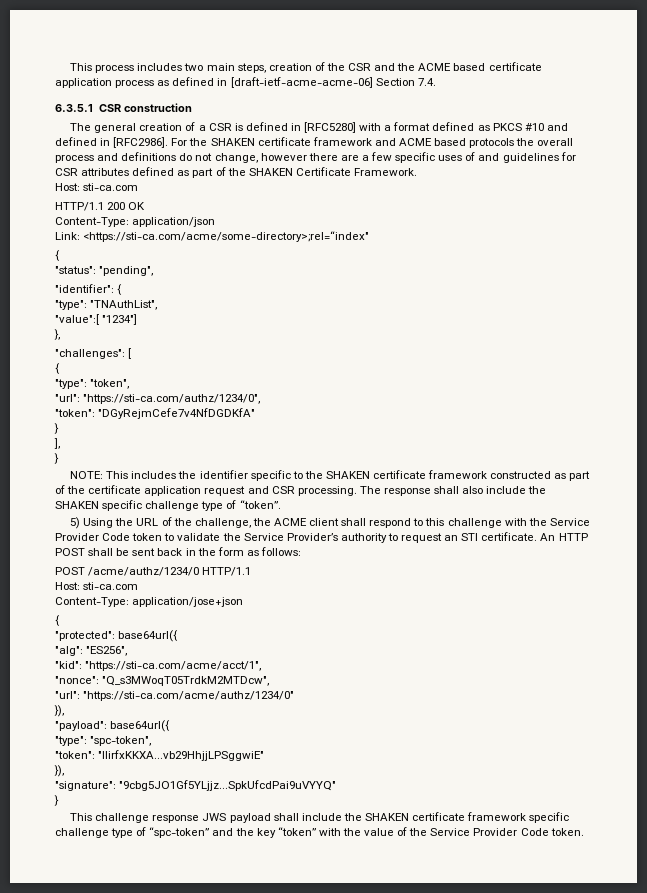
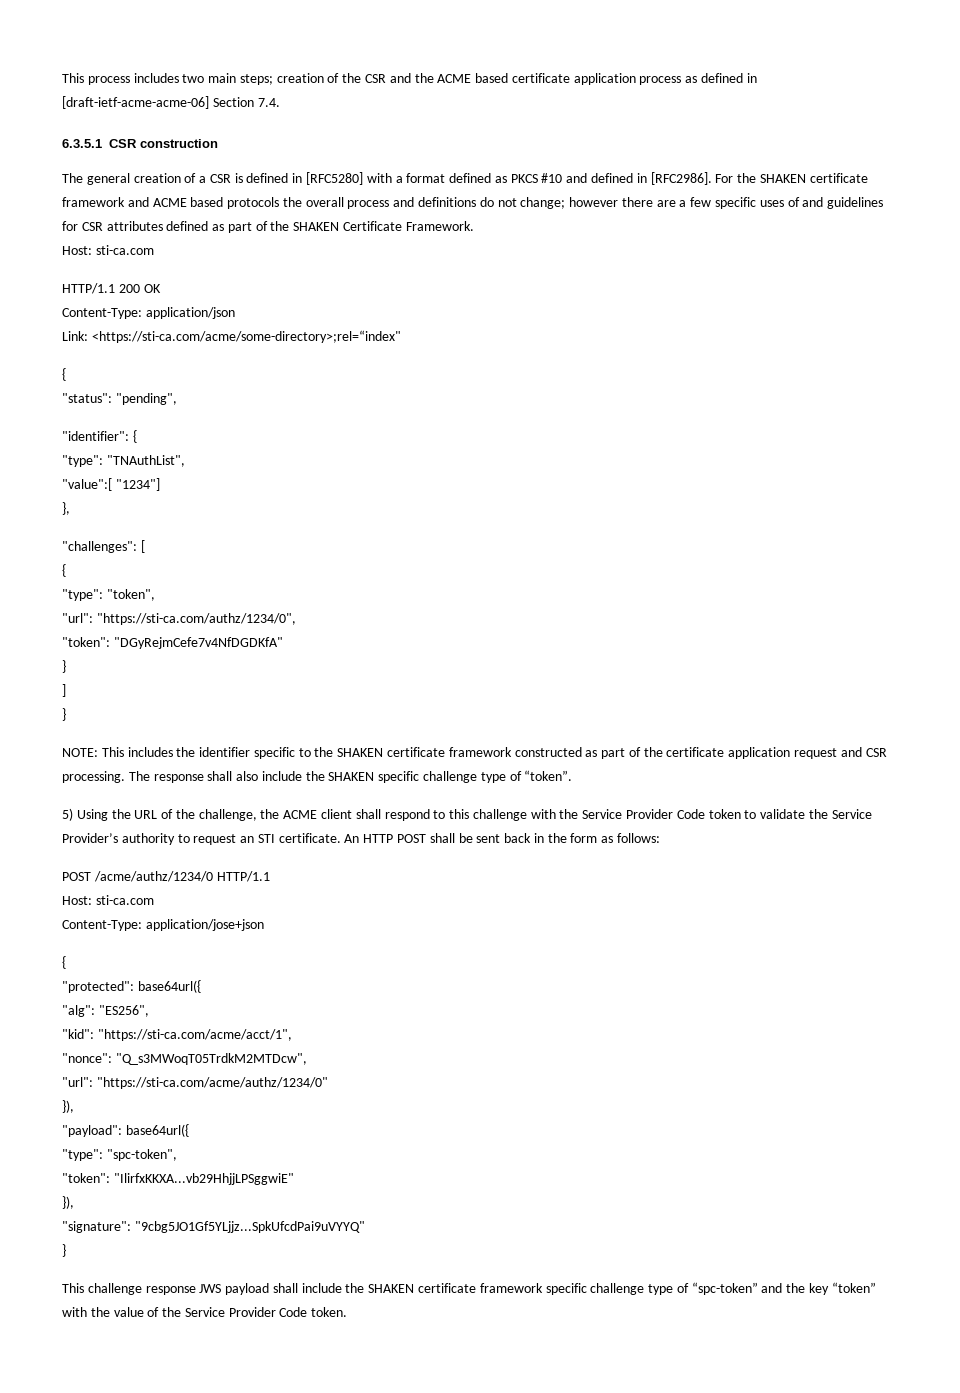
- This process includes two main steps, creation of the CSR and the ACME based certificate application process as defined in [draft-ietf-acme-acme-06] Section 7.4.
+ This process includes two main steps; creation of the CSR and the ACME based certificate application process as defined in [draft-ietf-acme-acme-06] Section 7.4.
- For the SHAKEN certificate framework and ACME based protocols the overall process and definitions do not change, however there are a few specific uses of and guidelines for CSR attributes defined as part of the SHAKEN Certificate Framework.
+ For the SHAKEN certificate framework and ACME based protocols the overall process and definitions do not change; however there are a few specific uses of and guidelines for CSR attributes defined as part of the SHAKEN Certificate Framework.
- ],
+ ]

